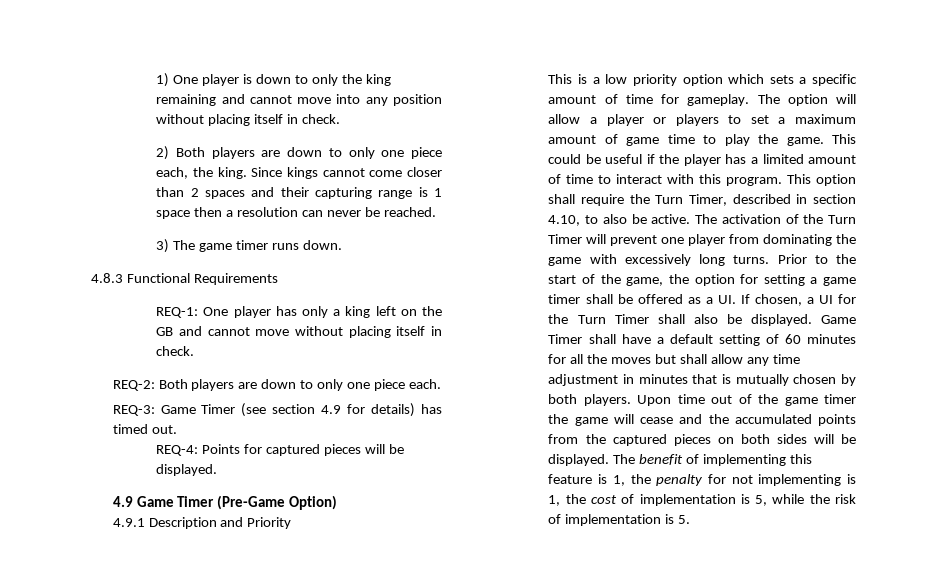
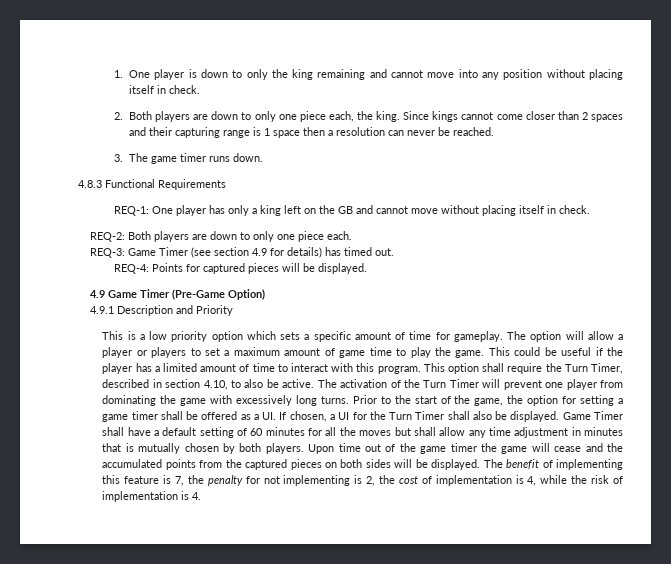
- 1) One player is down to only the king remaining and cannot move into any position without placing itself in check.
+ 1. One player is down to only the king remaining and cannot move into any position without placing itself in check.
- 2) Both players are down to only one piece each, the king.
+ 2. Both players are down to only one piece each, the king.
- 3) The game timer runs down.
+ 3. The game timer runs down.
- The benefit of implementing this feature is 1, the penalty for not implementing is 1, the cost of implementation is 5, while the risk of implementation is 5.
+ The benefit of implementing this feature is 7, the penalty for not implementing is 2, the cost of implementation is 4, while the risk of implementation is 4.

